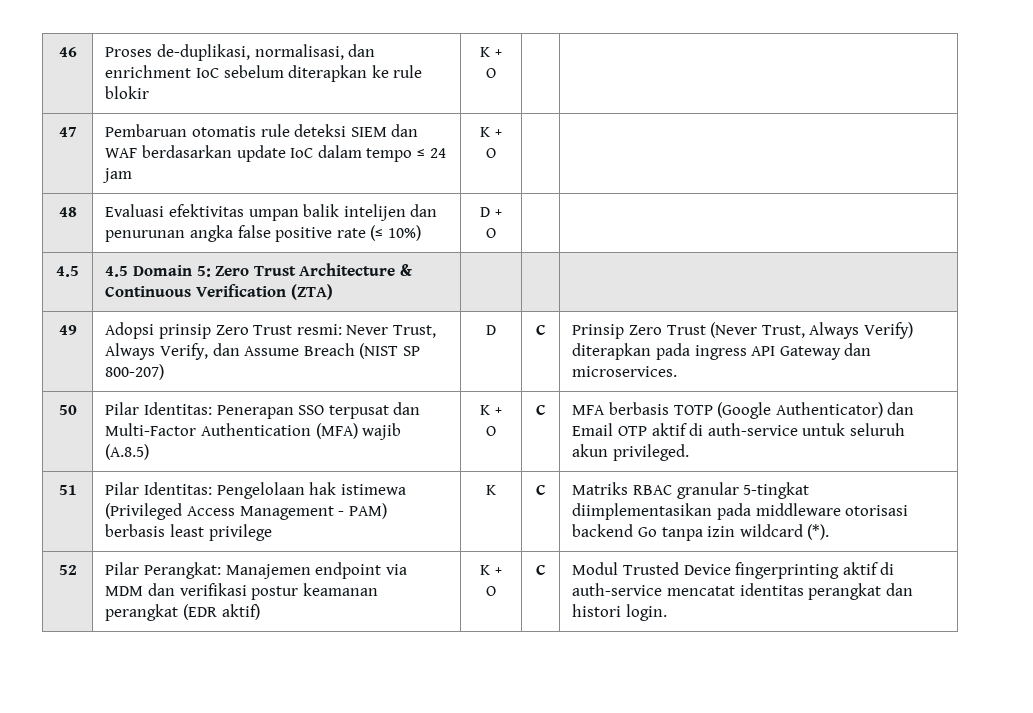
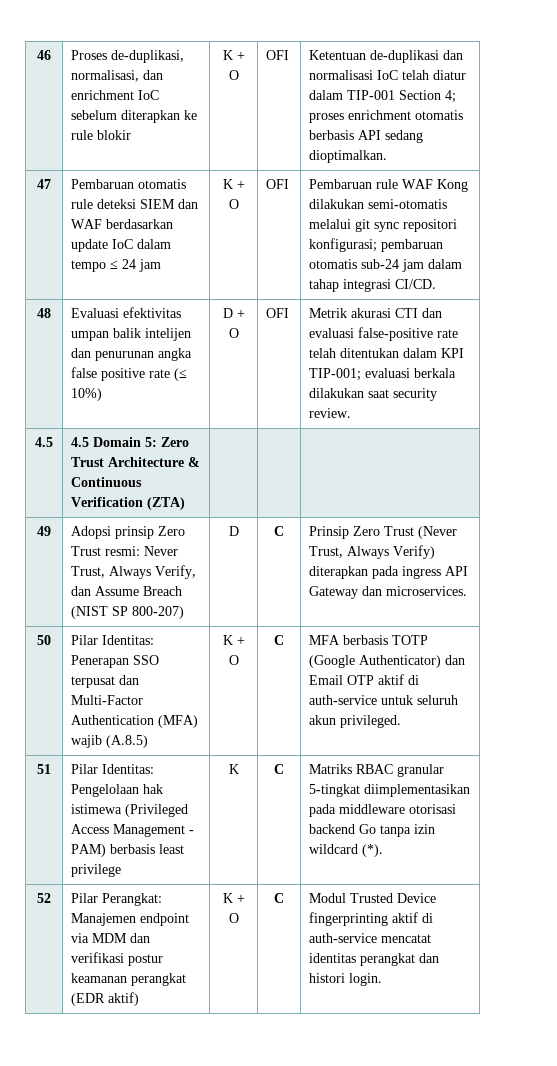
- 46 | Proses de-duplikasi, normalisasi, dan enrichment IoC sebelum diterapkan ke rule blokir | K + O | |
+ 46 | Proses de-duplikasi, normalisasi, dan enrichment IoC sebelum diterapkan ke rule blokir | K + O | OFI | Ketentuan de-duplikasi dan normalisasi IoC telah diatur dalam TIP-001 Section 4; proses enrichment otomatis berbasis API sedang dioptimalkan.
- 47 | Pembaruan otomatis rule deteksi SIEM dan WAF berdasarkan update IoC dalam tempo ≤ 24 jam | K + O | |
+ 47 | Pembaruan otomatis rule deteksi SIEM dan WAF berdasarkan update IoC dalam tempo ≤ 24 jam | K + O | OFI | Pembaruan rule WAF Kong dilakukan semi-otomatis melalui git sync repositori konfigurasi; pembaruan otomatis sub-24 jam dalam tahap integrasi CI/CD.
- 48 | Evaluasi efektivitas umpan balik intelijen dan penurunan angka false positive rate (≤ 10%) | D + O | |
+ 48 | Evaluasi efektivitas umpan balik intelijen dan penurunan angka false positive rate (≤ 10%) | D + O | OFI | Metrik akurasi CTI dan evaluasi false-positive rate telah ditentukan dalam KPI TIP-001; evaluasi berkala dilakukan saat security review.

